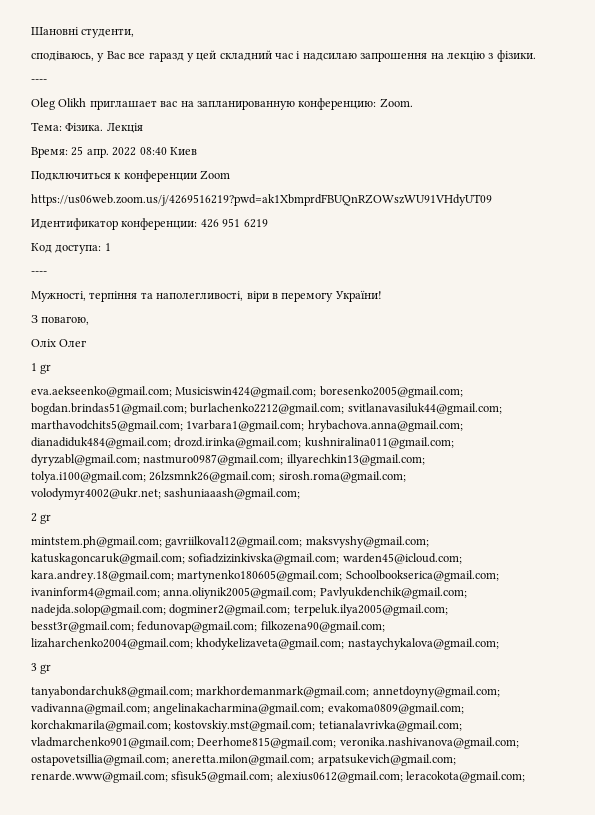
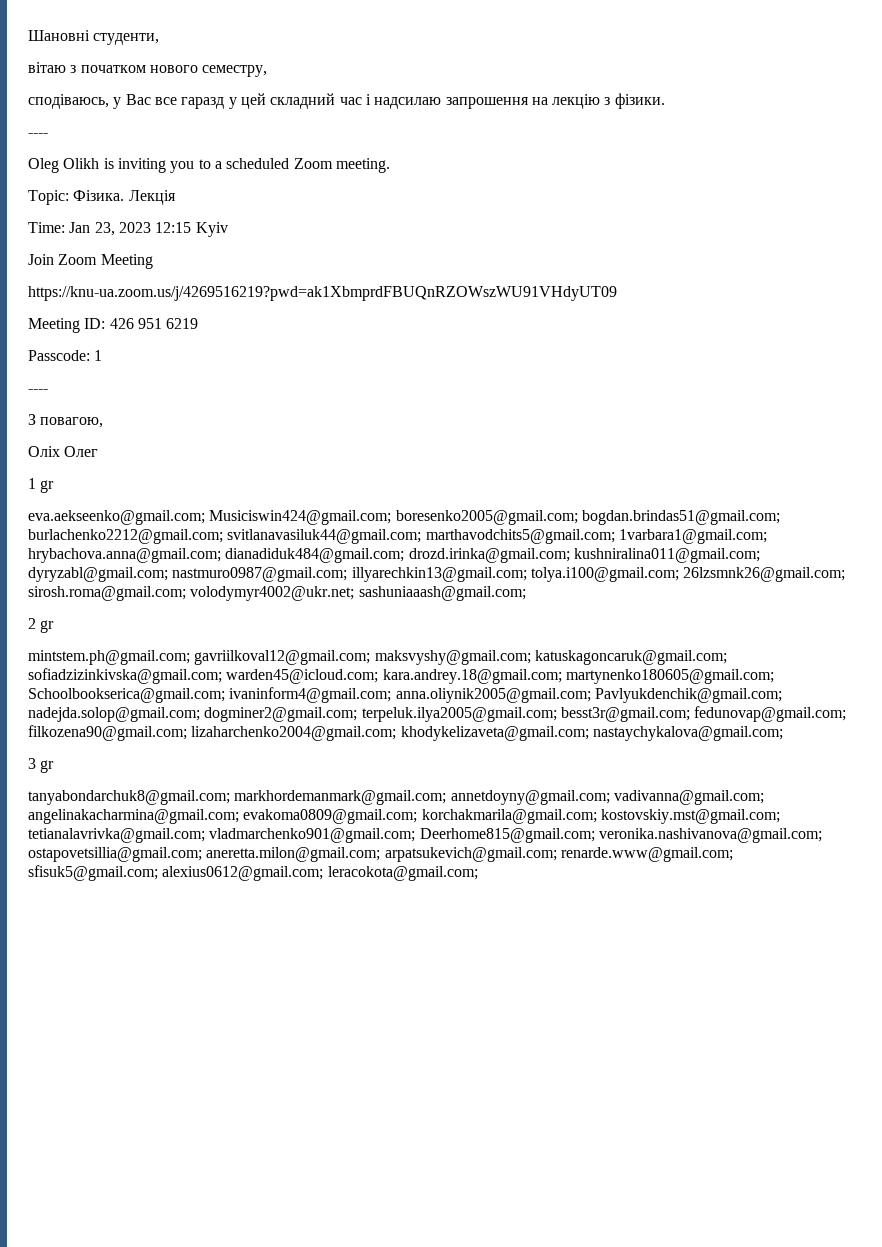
+ вітаю з початком нового семестру,
- Oleg Olikh приглашает вас на запланированную конференцию: Zoom.
- Тема: Фізика. Лекція
- Время: 25 апр. 2022 08:40 Киев
- Подключиться к конференции Zoom
- https://us06web.zoom.us/j/4269516219?pwd=ak1XbmprdFBUQnRZOWszWU91VHdyUT09
- Идентификатор конференции: 426 951 6219
+ Oleg Olikh is inviting you to a scheduled Zoom meeting.
+ Topic: Фізика. Лекція
+ Time: Jan 23, 2023 12:15 Kyiv
+ Join Zoom Meeting
+ https://knu-ua.zoom.us/j/4269516219?pwd=ak1XbmprdFBUQnRZOWszWU91VHdyUT09
+ Meeting ID: 426 951 6219
- Код доступа: 1
+ Passcode: 1
- Мужності, терпіння та наполегливості, віри в перемогу України!

